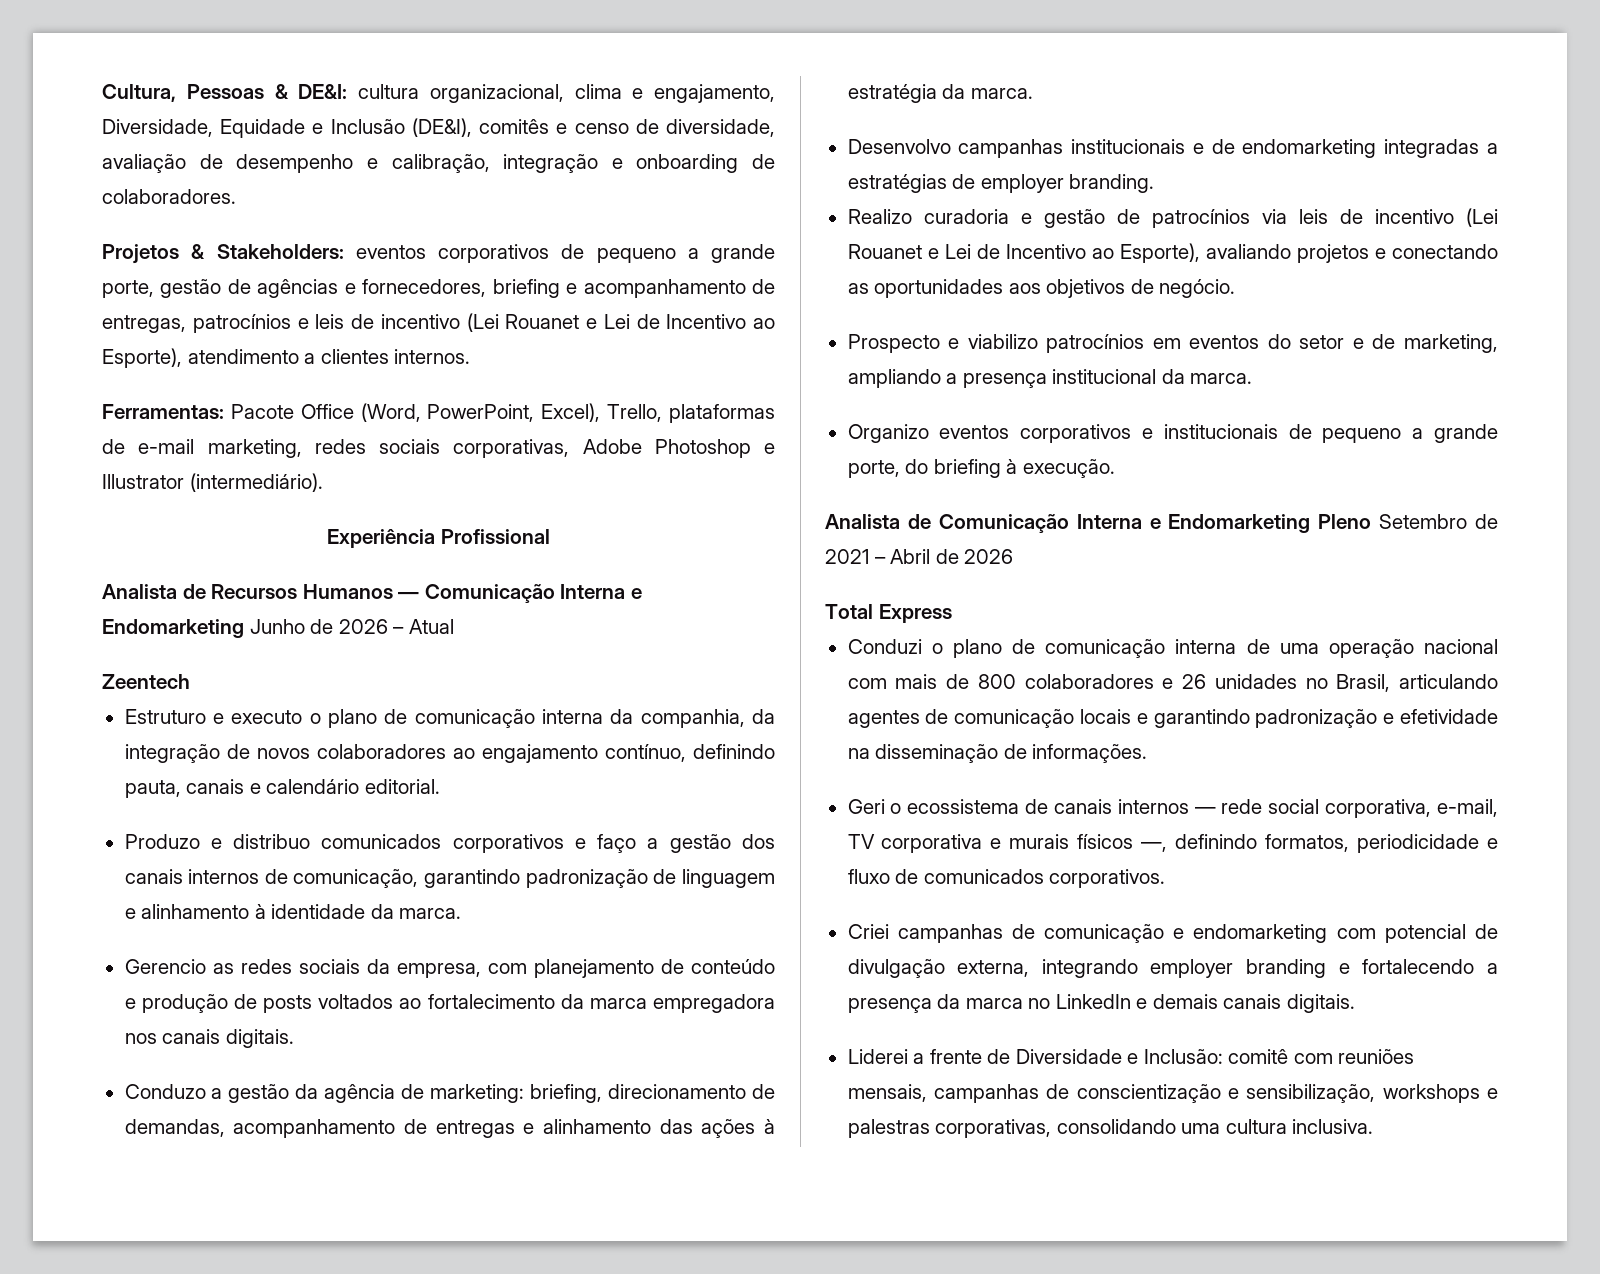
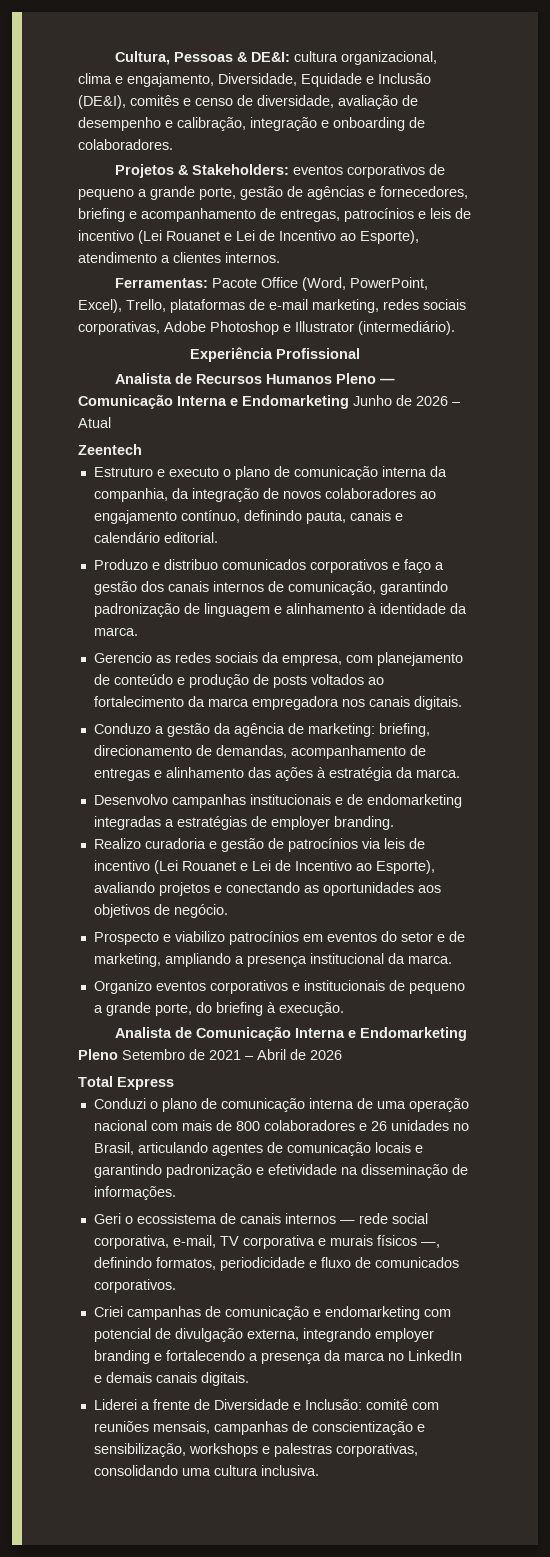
- Analista de Recursos Humanos — Comunicação Interna e Endomarketing Junho de 2026 – Atual
+ Analista de Recursos Humanos Pleno — Comunicação Interna e Endomarketing Junho de 2026 – Atual

